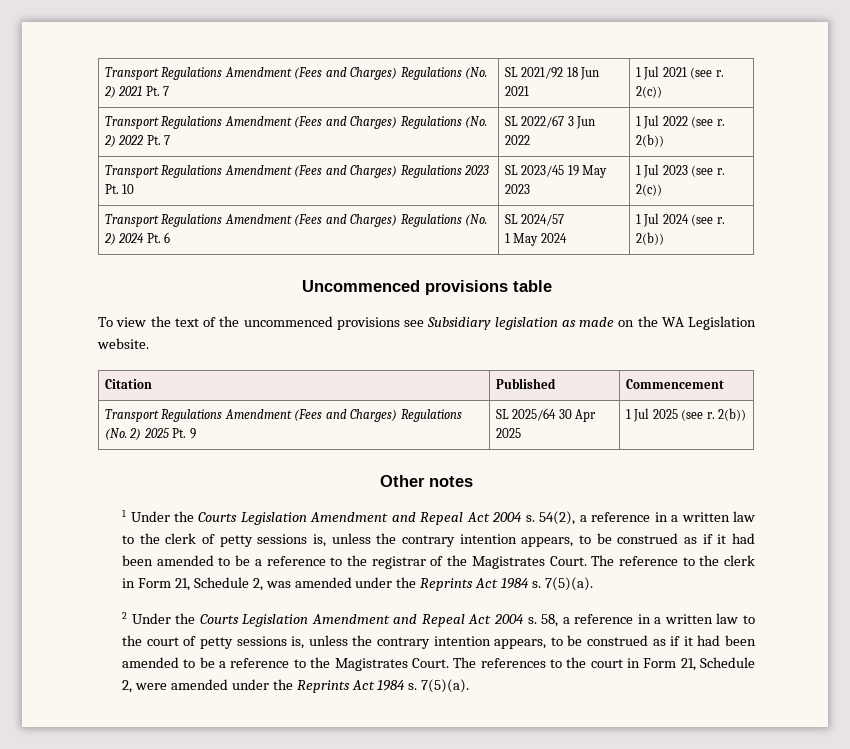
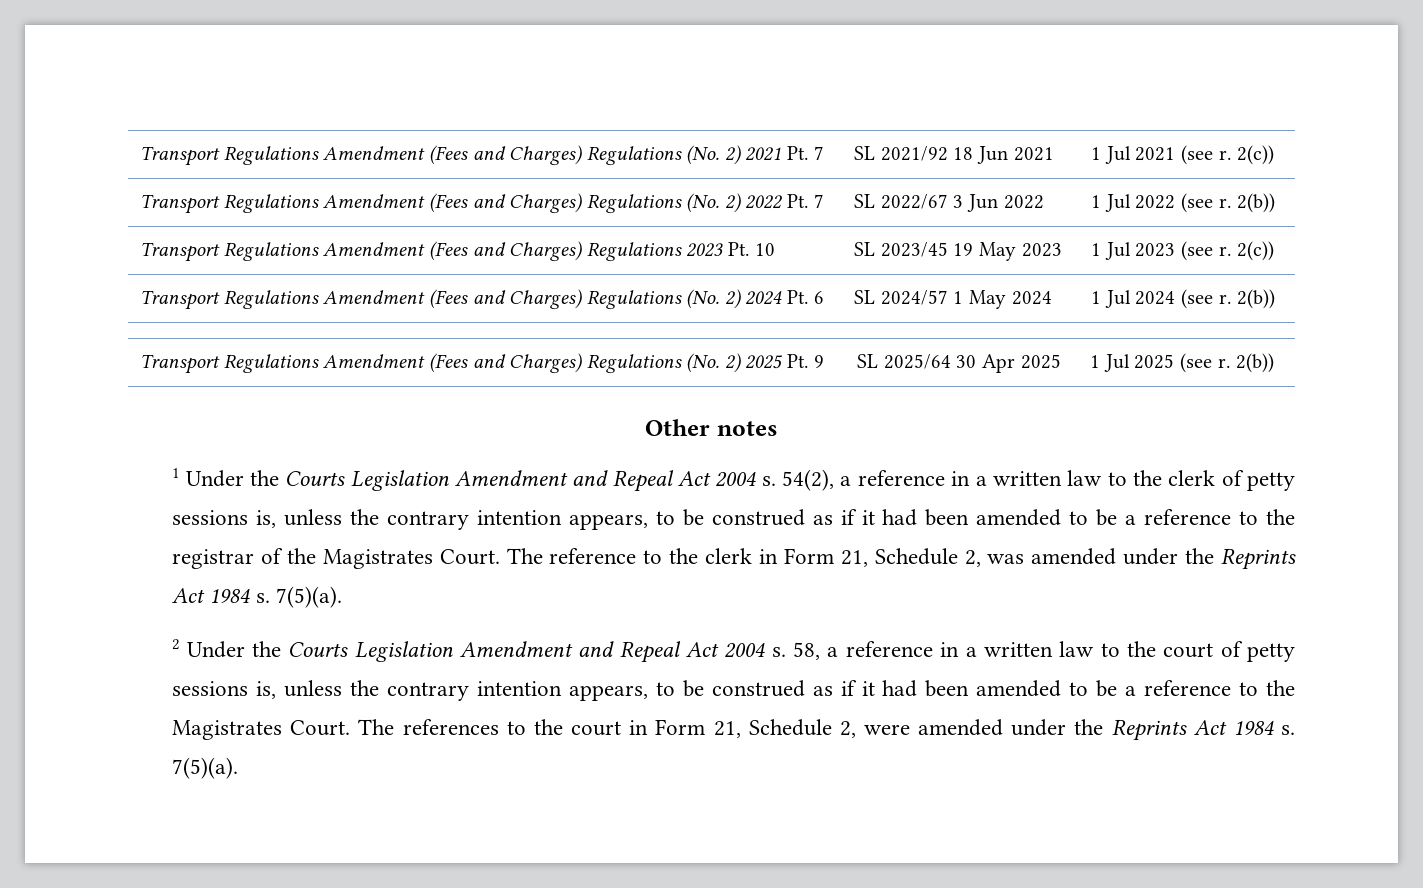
- Transport Regulations Amendment (Fees and Charges) Regulations (No. 2) 2024 Pt. 6 | SL 2024/57
- 1 May 2024 | 1 Jul 2024 (see r. 2(b))
+ Transport Regulations Amendment (Fees and Charges) Regulations (No. 2) 2024 Pt. 6 | SL 2024/57 1 May 2024 | 1 Jul 2024 (see r. 2(b))
- Uncommenced provisions table
- To view the text of the uncommenced provisions see Subsidiary legislation as made on the WA Legislation website.
- Citation | Published | Commencement

